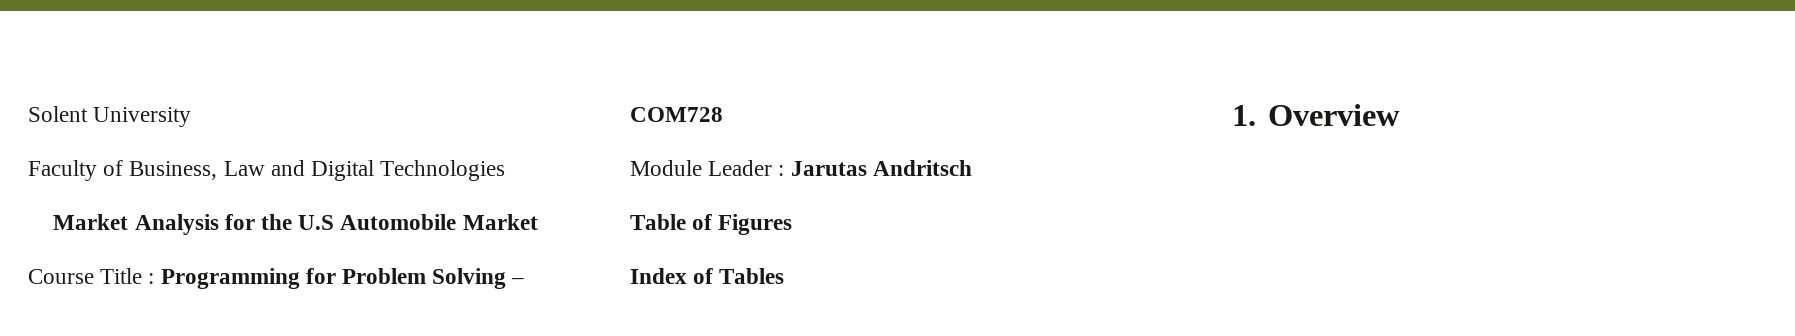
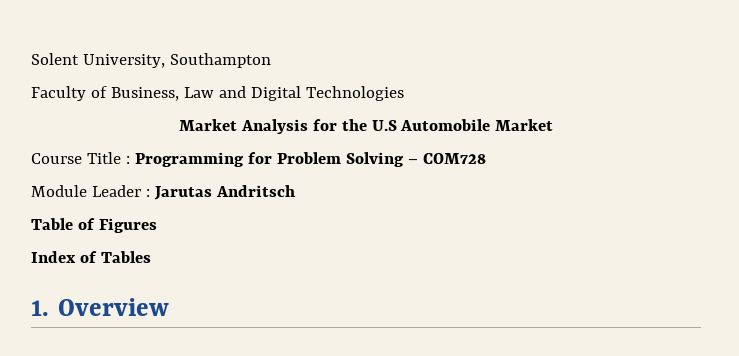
- Solent University
+ Solent University, Southampton

